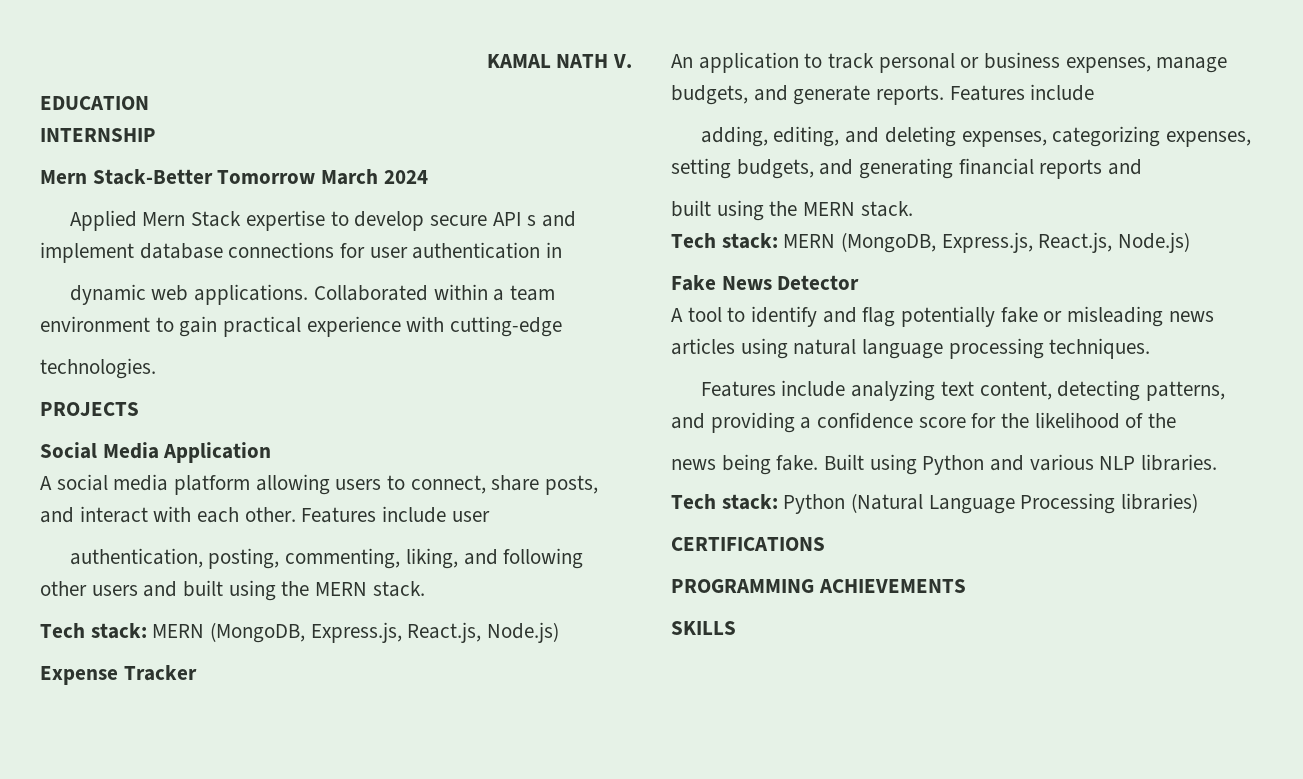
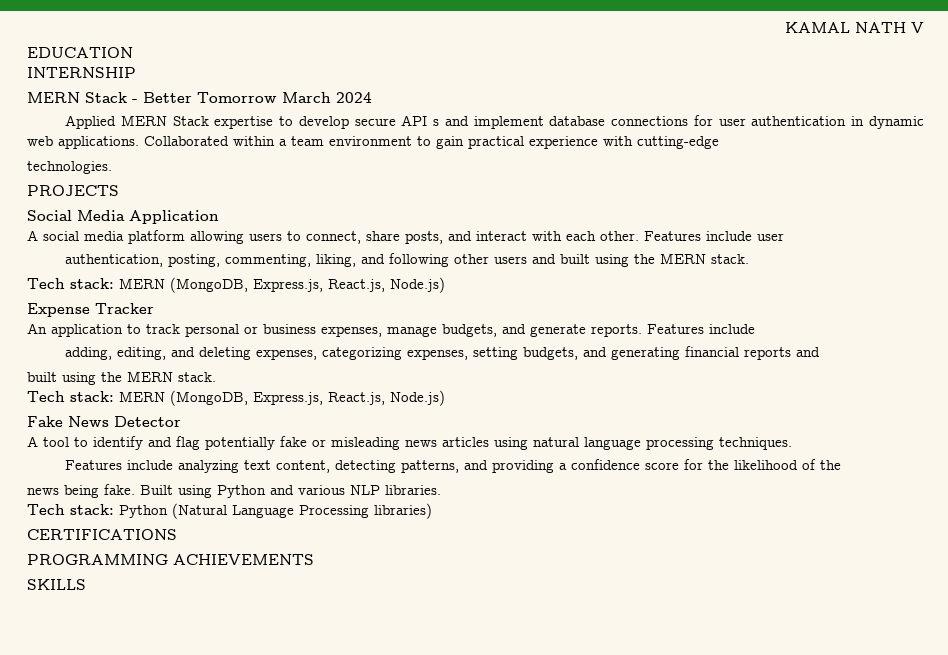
- KAMAL NATH V.
+ KAMAL NATH V
- Mern Stack-Better Tomorrow March 2024
+ MERN Stack - Better Tomorrow March 2024
- Applied Mern Stack expertise to develop secure API s and implement database connections for user authentication in
- dynamic web applications.
+ Applied MERN Stack expertise to develop secure API s and implement database connections for user authentication in dynamic web applications.

